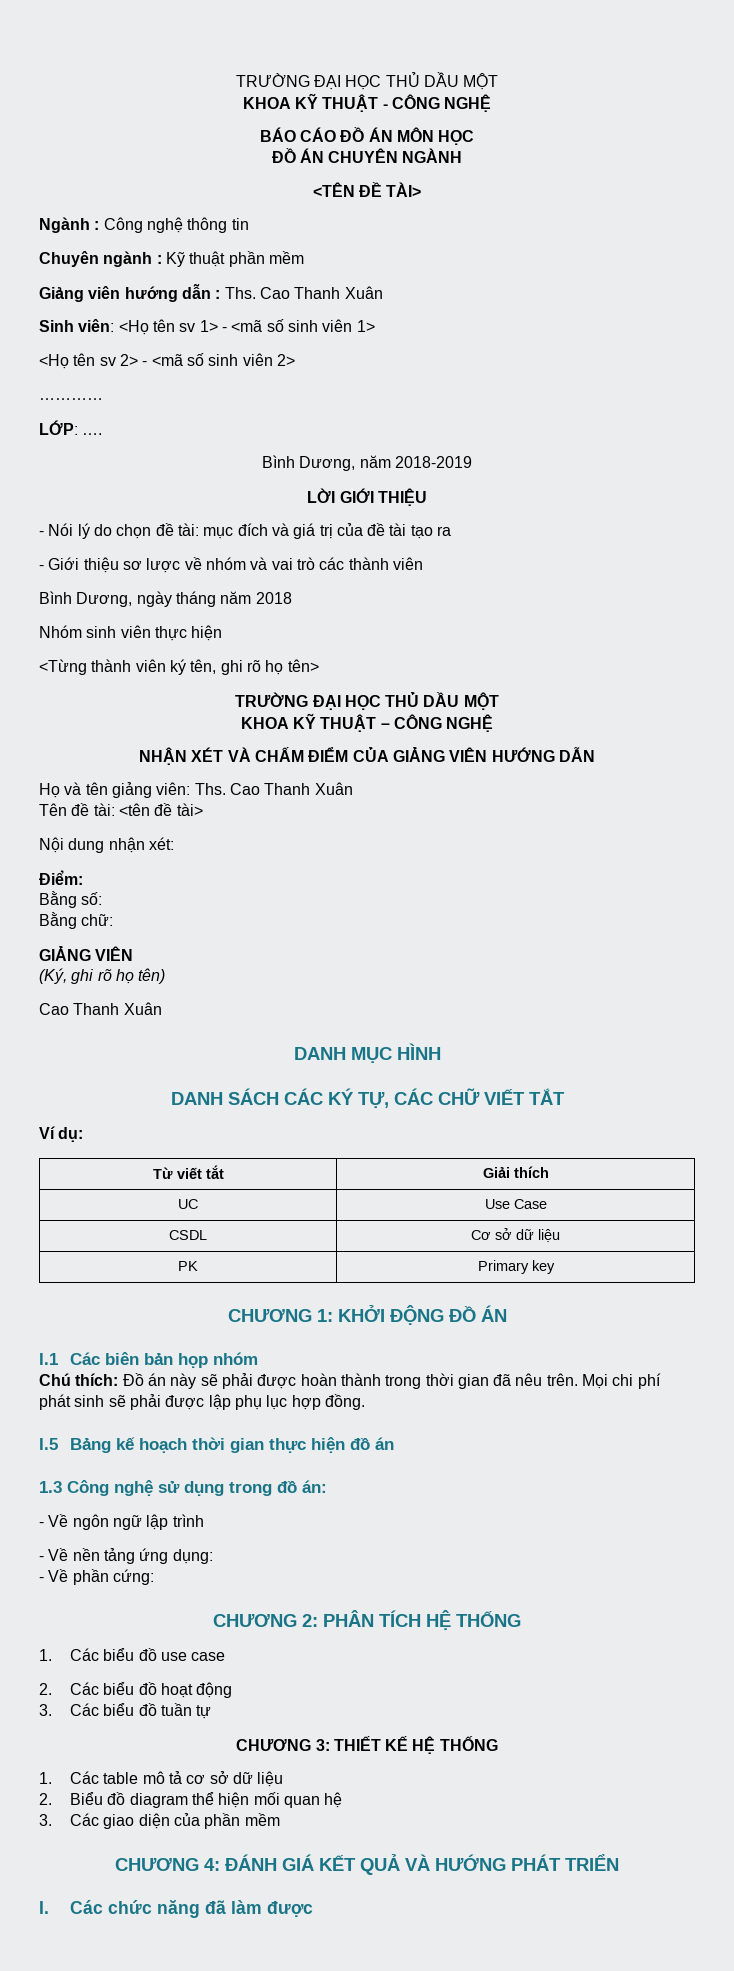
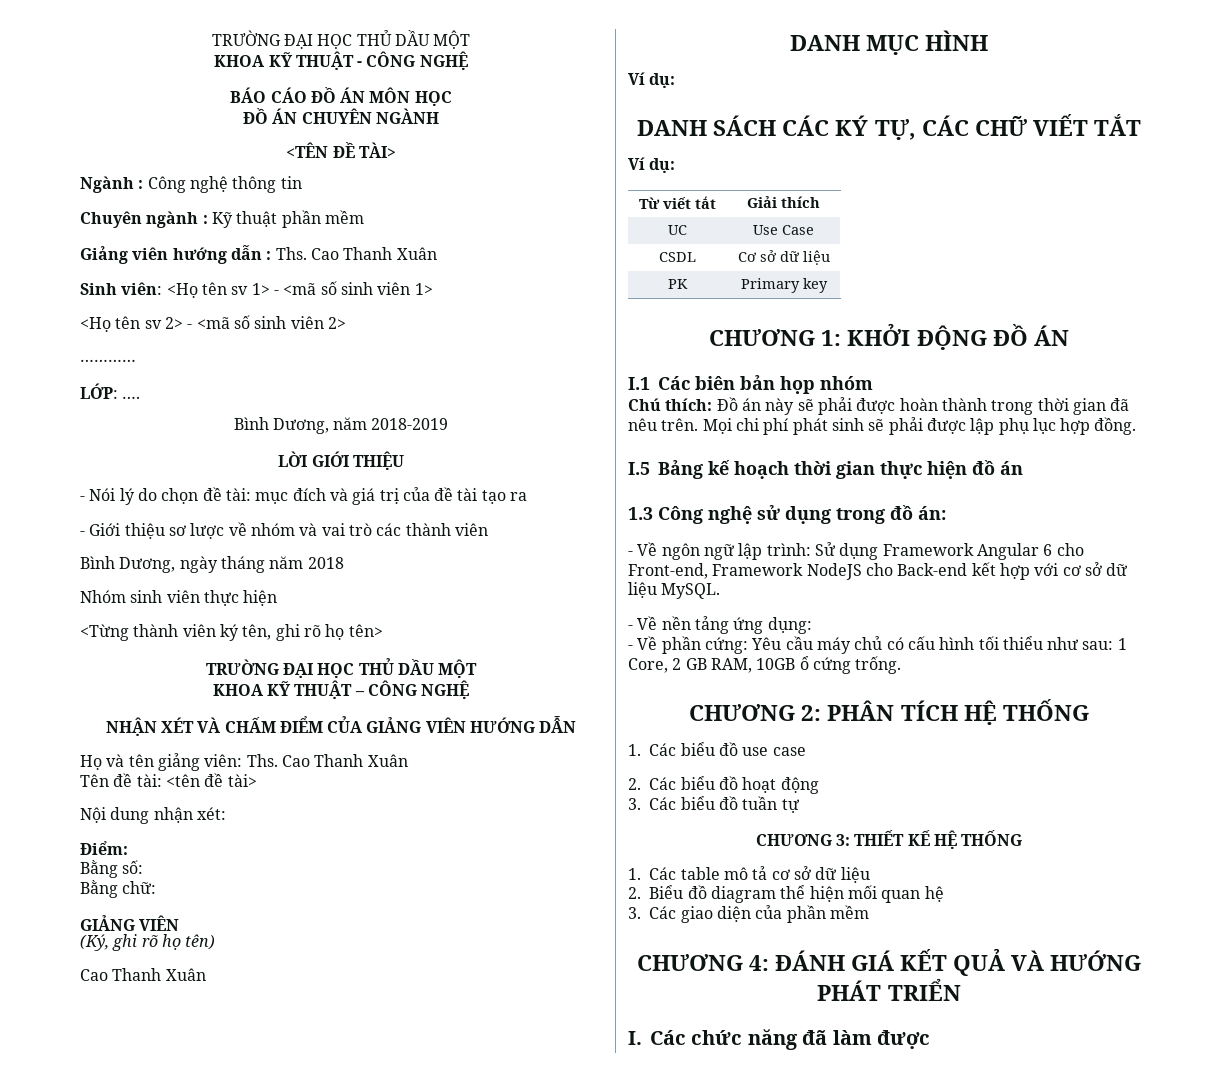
  DANH MỤC HÌNH
+ Ví dụ:
- - Về ngôn ngữ lập trình
+ - Về ngôn ngữ lập trình: Sử dụng Framework Angular 6 cho Front-end, Framework NodeJS cho Back-end kết hợp với cơ sở dữ liệu MySQL.
- - Về phần cứng:
+ - Về phần cứng: Yêu cầu máy chủ có cấu hình tối thiểu như sau: 1 Core, 2 GB RAM, 10GB ổ cứng trống.

